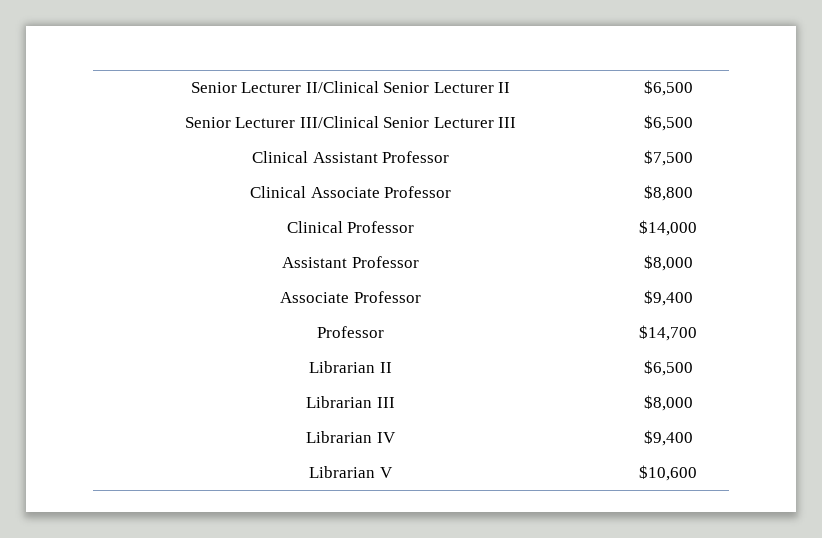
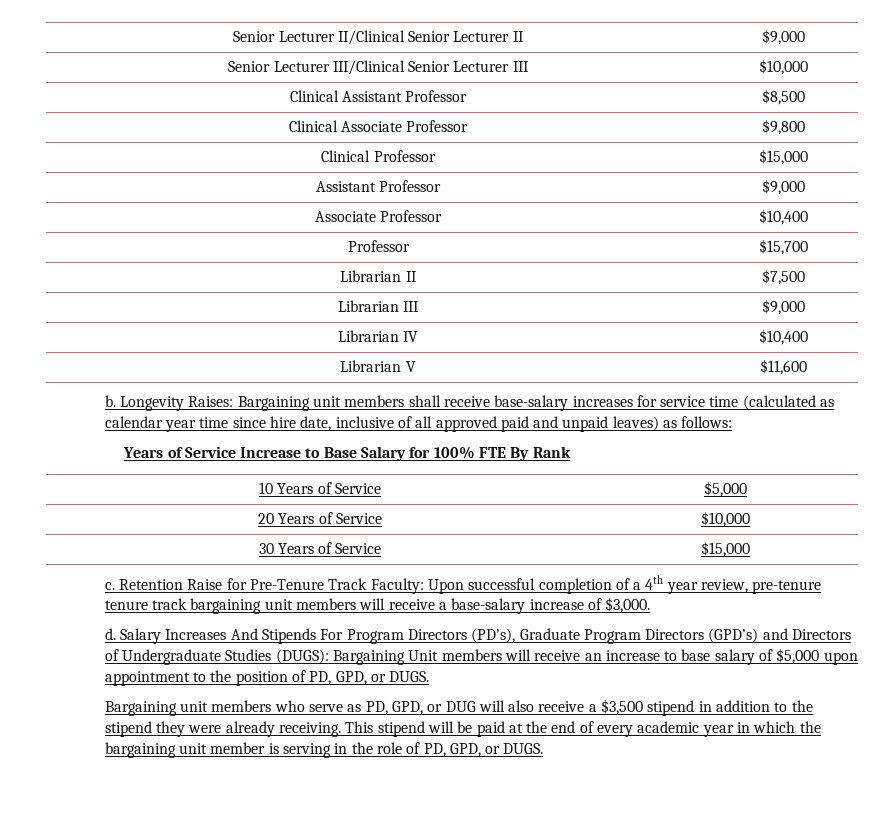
- Senior Lecturer II/Clinical Senior Lecturer II | $6,500
+ Senior Lecturer II/Clinical Senior Lecturer II | $9,000
- Senior Lecturer III/Clinical Senior Lecturer III | $6,500
+ Senior Lecturer III/Clinical Senior Lecturer III | $10,000
- Clinical Assistant Professor | $7,500
+ Clinical Assistant Professor | $8,500
- Clinical Associate Professor | $8,800
+ Clinical Associate Professor | $9,800
- Clinical Professor | $14,000
- Assistant Professor | $8,000
- Associate Professor | $9,400
- Professor | $14,700
+ Clinical Professor | $15,000
+ Assistant Professor | $9,000
+ Associate Professor | $10,400
+ Professor | $15,700
- Librarian II | $6,500
+ Librarian II | $7,500
- Librarian III | $8,000
+ Librarian III | $9,000
- Librarian IV | $9,400
+ Librarian IV | $10,400
- Librarian V | $10,600
+ Librarian V | $11,600
+ b. Longevity Raises: Bargaining unit members shall receive base-salary increases for service time (calculated as calendar year time since hire date, inclusive of all approved paid and unpaid leaves) as follows:
+ Years of Service Increase to Base Salary for 100% FTE By Rank
+ 10 Years of Service | $5,000
+ 20 Years of Service | $10,000
+ 30 Years of Service | $15,000
+ c. Retention Raise for Pre-Tenure Track Faculty: Upon successful completion of a 4th year review, pre-tenure tenure track bargaining unit members will receive a base-salary increase of $3,000.
+ d. Salary Increases And Stipends For Program Directors (PD’s), Graduate Program Directors (GPD’s) and Directors of Undergraduate Studies (DUGS): Bargaining Unit members will receive an increase to base salary of $5,000 upon appointment to the position of PD, GPD, or DUGS.
+ Bargaining unit members who serve as PD, GPD, or DUG will also receive a $3,500 stipend in addition to the stipend they were already receiving. This stipend will be paid at the end of every academic year in which the bargaining unit member is serving in the role of PD, GPD, or DUGS.

